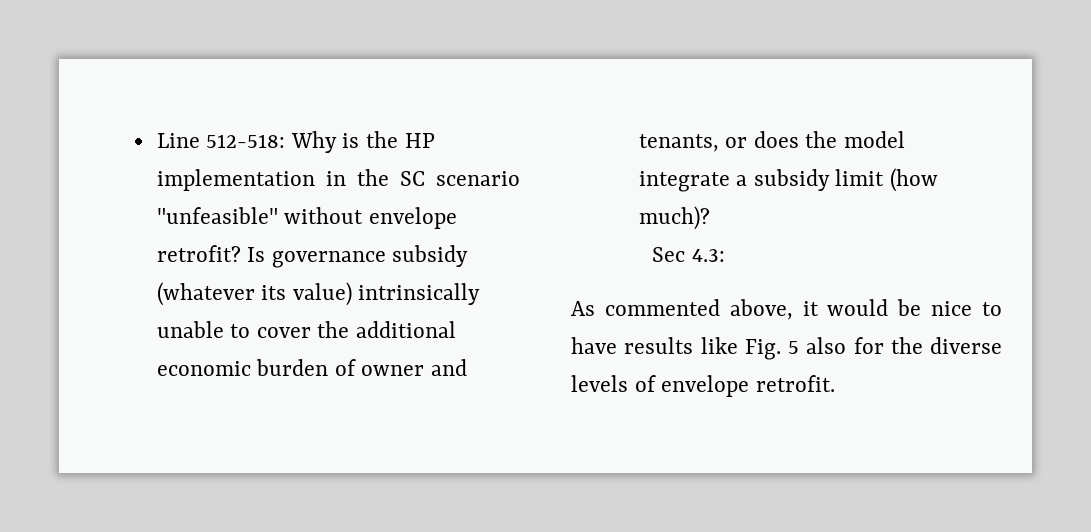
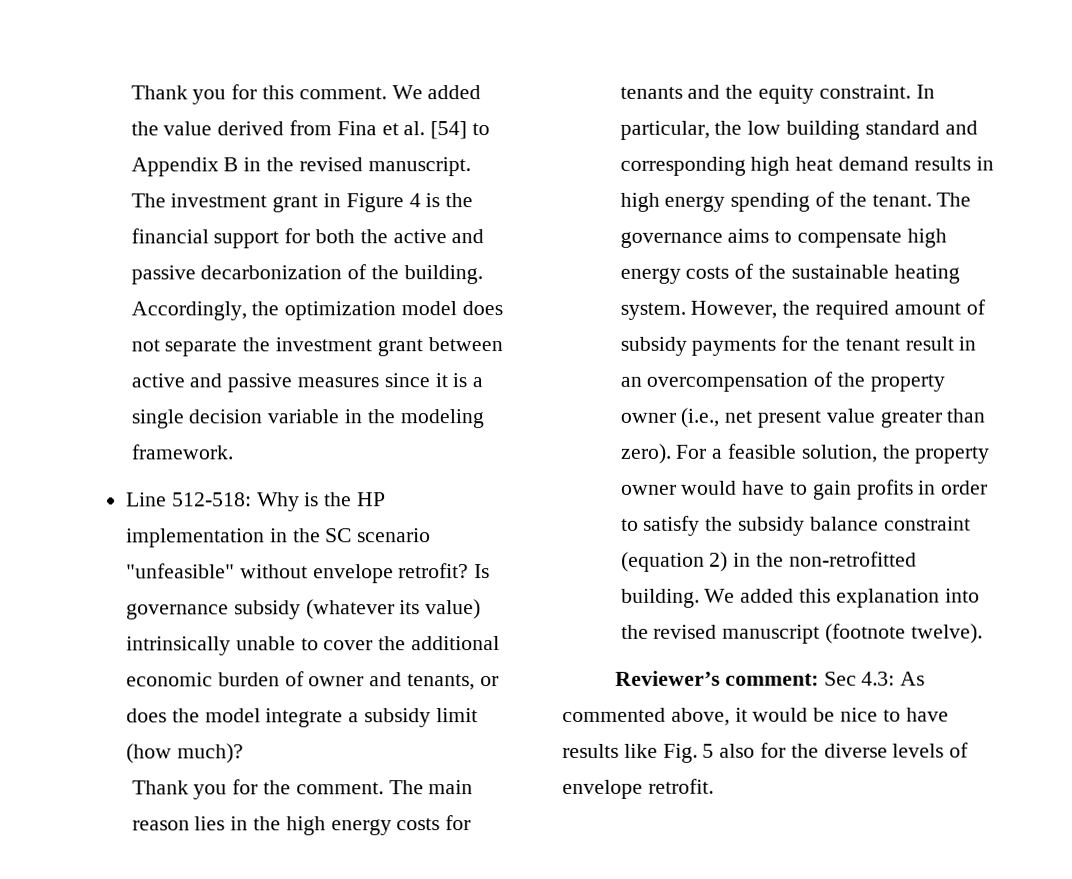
+ Thank you for this comment. We added the value derived from Fina et al. [54] to Appendix B in the revised manuscript. The investment grant in Figure 4 is the financial support for both the active and passive decarbonization of the building. Accordingly, the optimization model does not separate the investment grant between active and passive measures since it is a single decision variable in the modeling framework.
- Sec 4.3:
- As commented above, it would be nice to have results like Fig. 5 also for the diverse levels of envelope retrofit.
+ Thank you for the comment. The main reason lies in the high energy costs for tenants and the equity constraint. In particular, the low building standard and corresponding high heat demand results in high energy spending of the tenant. The governance aims to compensate high energy costs of the sustainable heating system. However, the required amount of subsidy payments for the tenant result in an overcompensation of the property owner (i.e., net present value greater than zero). For a feasible solution, the property owner would have to gain profits in order to satisfy the subsidy balance constraint (equation 2) in the non-retrofitted building. We added this explanation into the revised manuscript (footnote twelve).
+ Reviewer’s comment: Sec 4.3: As commented above, it would be nice to have results like Fig. 5 also for the diverse levels of envelope retrofit.

